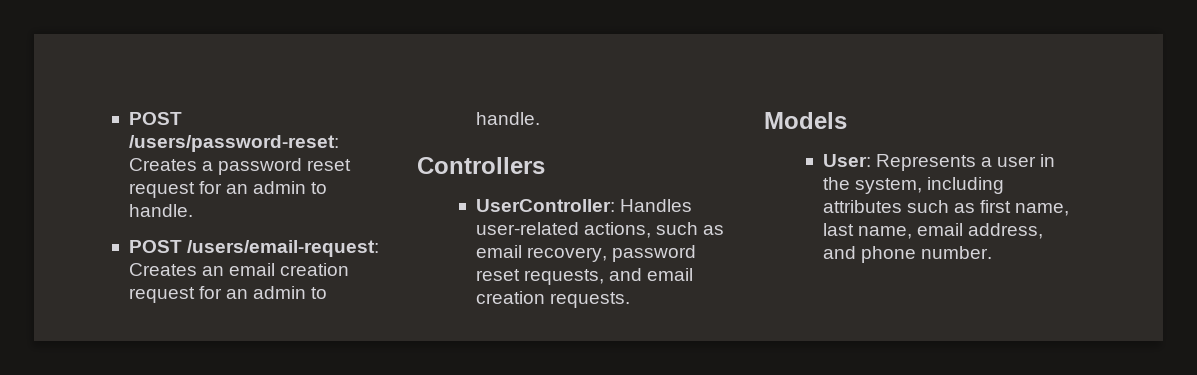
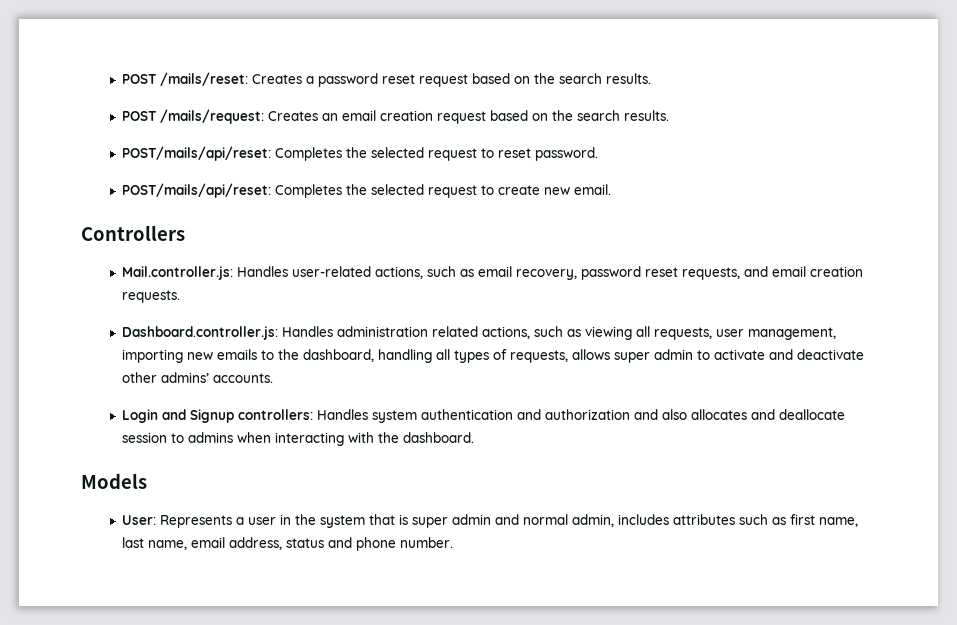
- POST /users/password-reset: Creates a password reset request for an admin to handle.
- POST /users/email-request: Creates an email creation request for an admin to handle.
+ POST /mails/reset: Creates a password reset request based on the search results.
+ POST /mails/request: Creates an email creation request based on the search results.
+ POST/mails/api/reset: Completes the selected request to reset password.
+ POST/mails/api/reset: Completes the selected request to create new email.
- UserController: Handles user-related actions, such as email recovery, password reset requests, and email creation requests.
+ Mail.controller.js: Handles user-related actions, such as email recovery, password reset requests, and email creation requests.
+ Dashboard.controller.js: Handles administration related actions, such as viewing all requests, user management, importing new emails to the dashboard, handling all types of requests, allows super admin to activate and deactivate other admins’ accounts.
+ Login and Signup controllers: Handles system authentication and authorization and also allocates and deallocate session to admins when interacting with the dashboard.
- User: Represents a user in the system, including attributes such as first name, last name, email address, and phone number.
+ User: Represents a user in the system that is super admin and normal admin, includes attributes such as first name, last name, email address, status and phone number.

